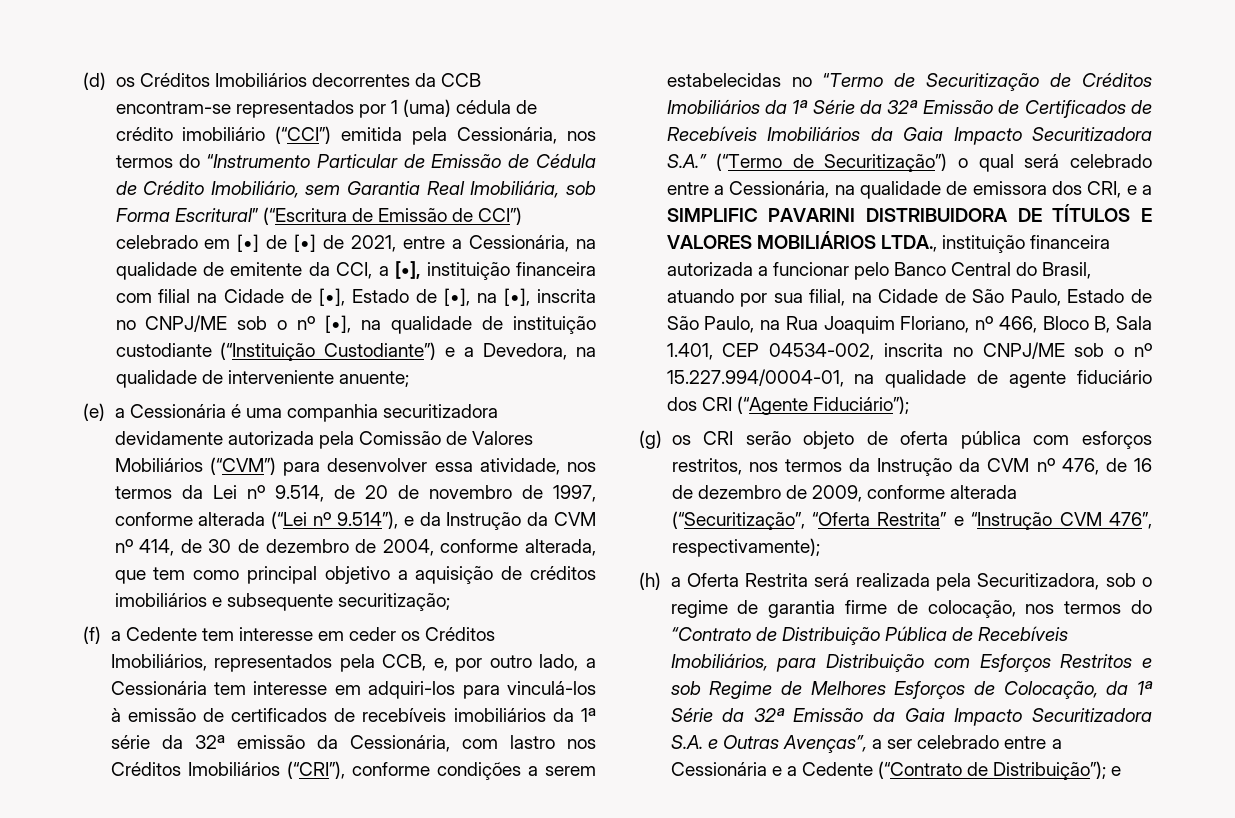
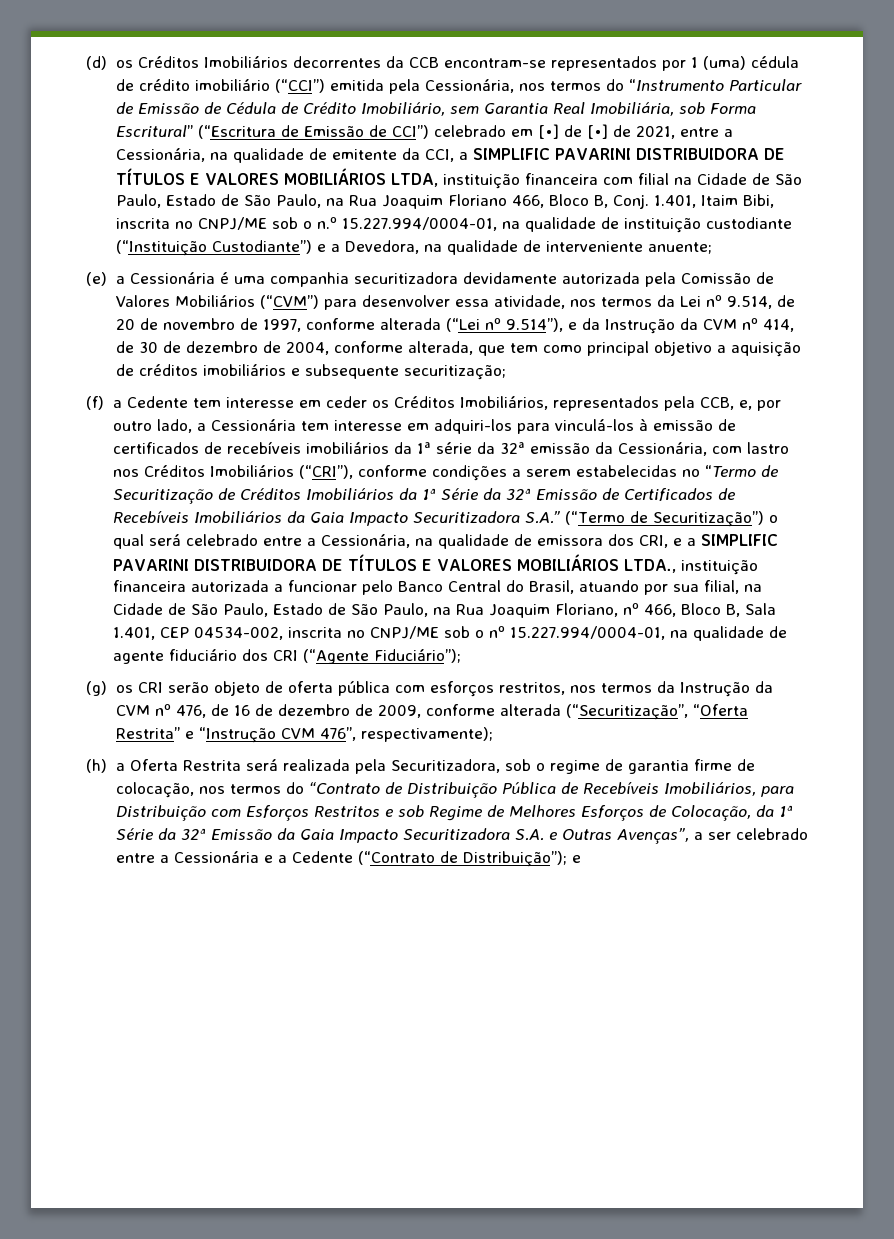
- (d) os Créditos Imobiliários decorrentes da CCB encontram-se representados por 1 (uma) cédula de crédito imobiliário (“CCI”) emitida pela Cessionária, nos termos do “Instrumento Particular de Emissão de Cédula de Crédito Imobiliário, sem Garantia Real Imobiliária, sob Forma Escritural” (“Escritura de Emissão de CCI”) celebrado em [•] de [•] de 2021, entre a Cessionária, na qualidade de emitente da CCI, a [•], instituição financeira com filial na Cidade de [•], Estado de [•], na [•], inscrita no CNPJ/ME sob o nº [•], na qualidade de instituição custodiante (“Instituição Custodiante”) e a Devedora, na qualidade de interveniente anuente;
+ (d) os Créditos Imobiliários decorrentes da CCB encontram-se representados por 1 (uma) cédula de crédito imobiliário (“CCI”) emitida pela Cessionária, nos termos do “Instrumento Particular de Emissão de Cédula de Crédito Imobiliário, sem Garantia Real Imobiliária, sob Forma Escritural” (“Escritura de Emissão de CCI”) celebrado em [•] de [•] de 2021, entre a Cessionária, na qualidade de emitente da CCI, a SIMPLIFIC PAVARINI DISTRIBUIDORA DE TÍTULOS E VALORES MOBILIÁRIOS LTDA, instituição financeira com filial na Cidade de São Paulo, Estado de São Paulo, na Rua Joaquim Floriano 466, Bloco B, Conj. 1.401, Itaim Bibi, inscrita no CNPJ/ME sob o n.º 15.227.994/0004-01, na qualidade de instituição custodiante (“Instituição Custodiante”) e a Devedora, na qualidade de interveniente anuente;

